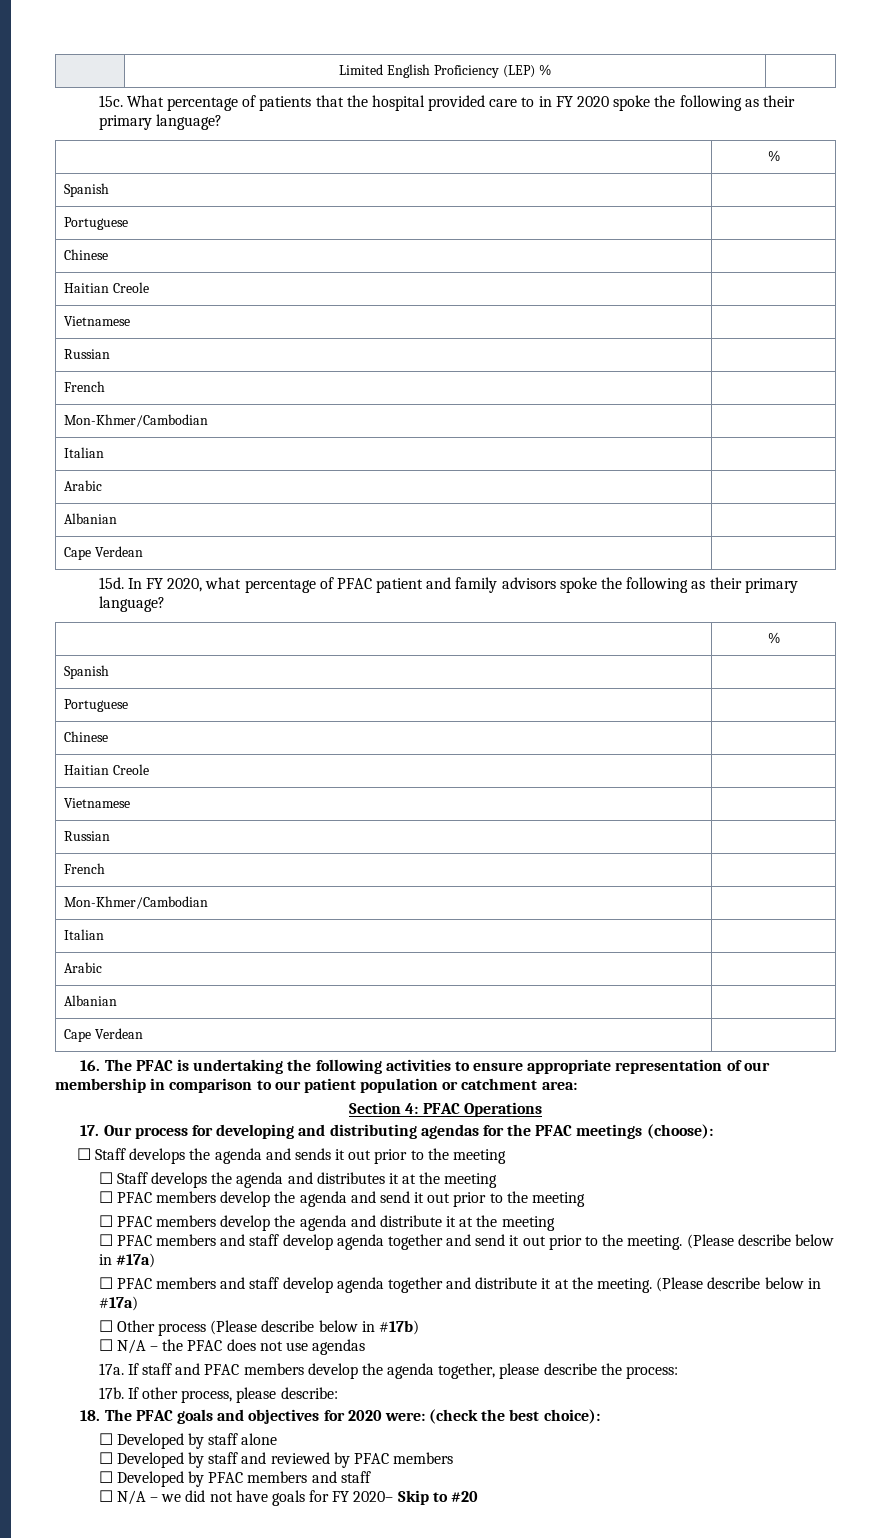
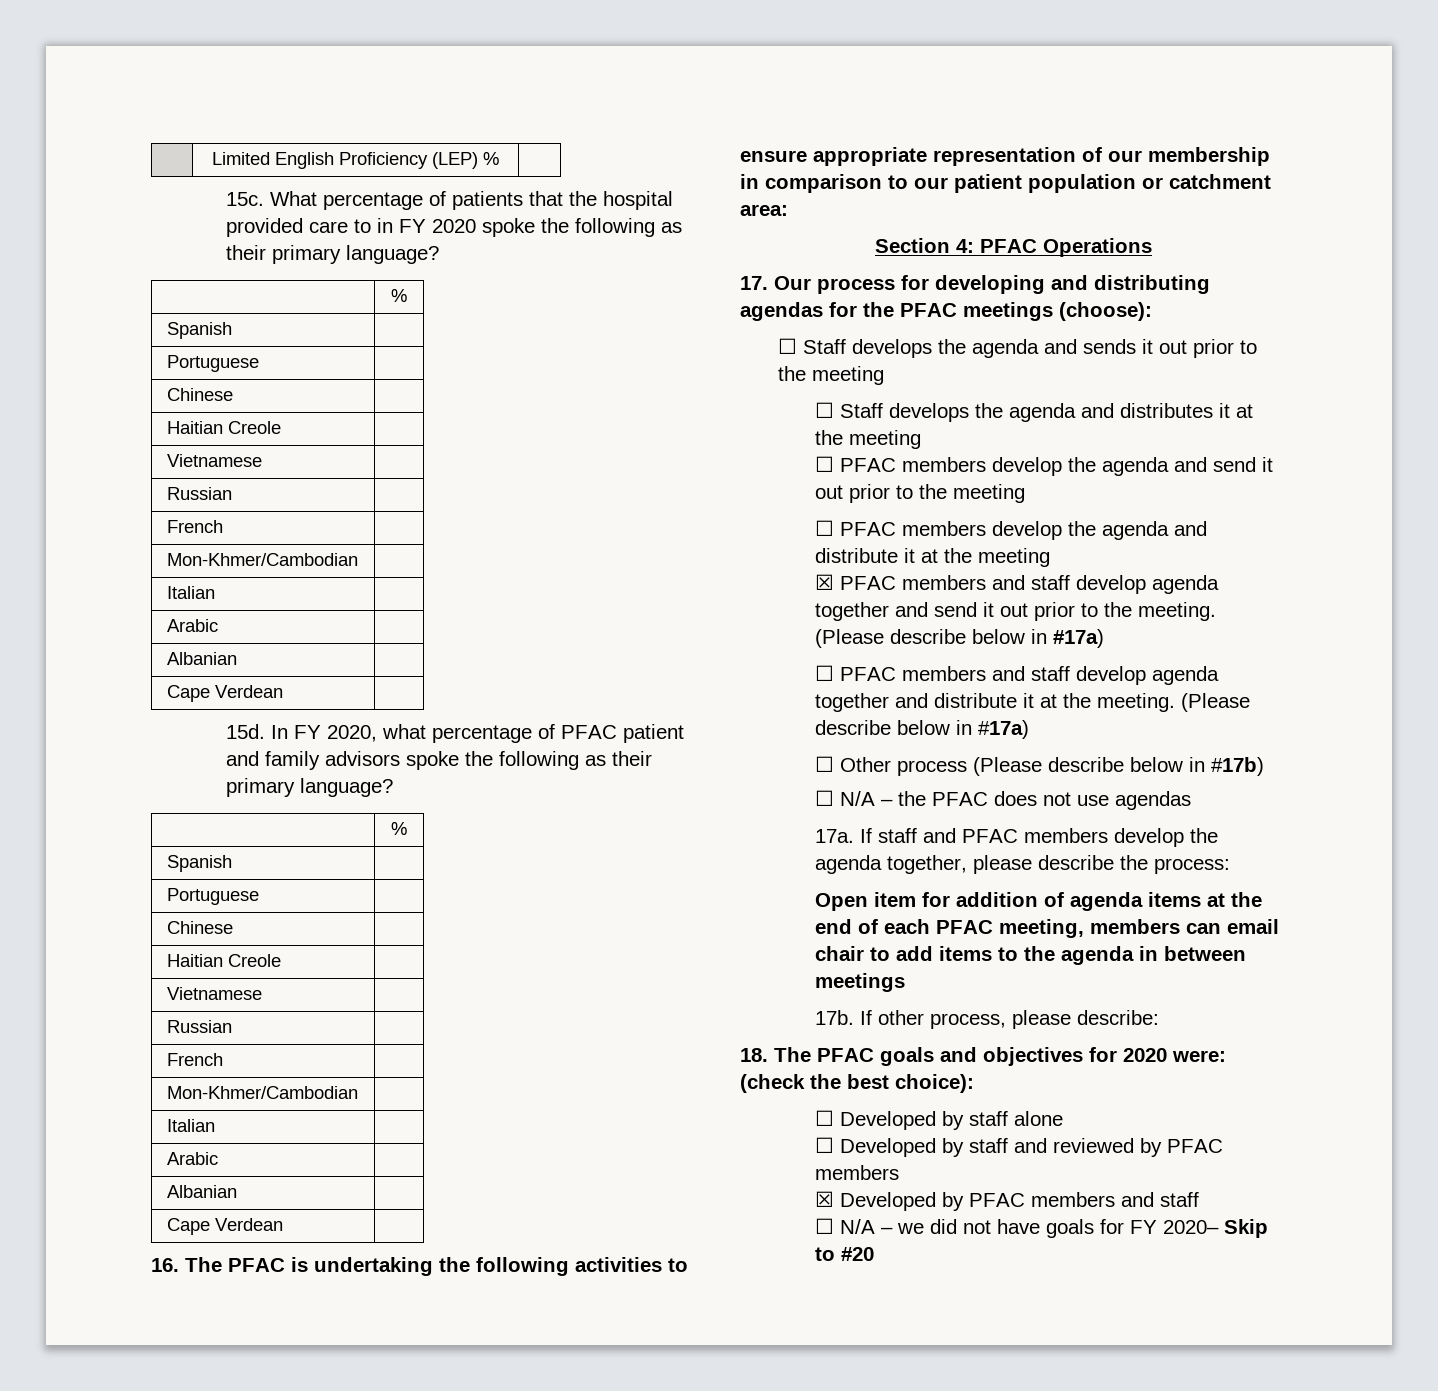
- ☐ PFAC members and staff develop agenda together and send it out prior to the meeting.
+ ☒ PFAC members and staff develop agenda together and send it out prior to the meeting.
+ Open item for addition of agenda items at the end of each PFAC meeting, members can email chair to add items to the agenda in between meetings
- ☐ Developed by PFAC members and staff
+ ☒ Developed by PFAC members and staff

